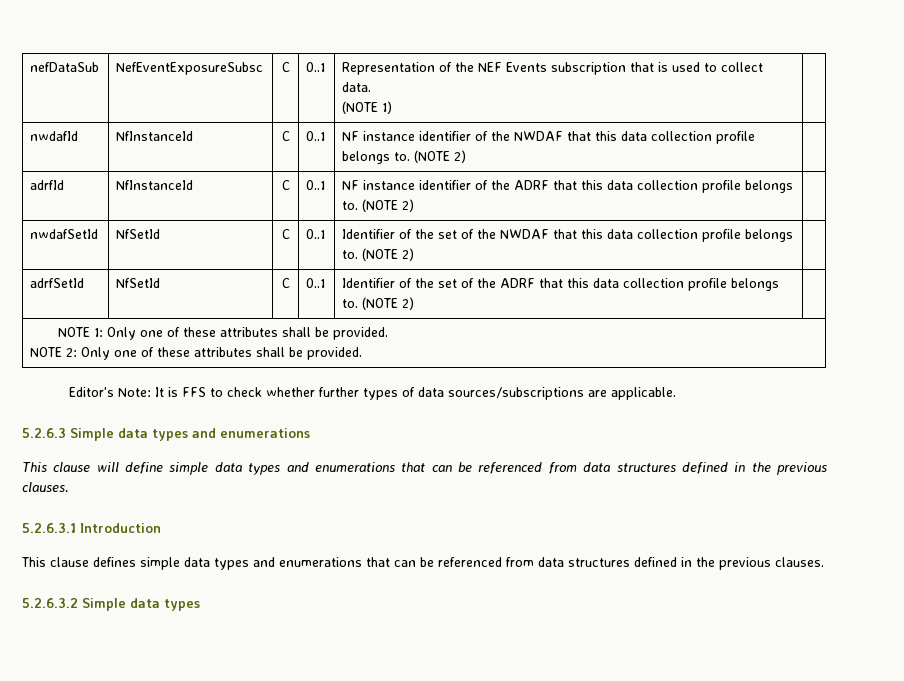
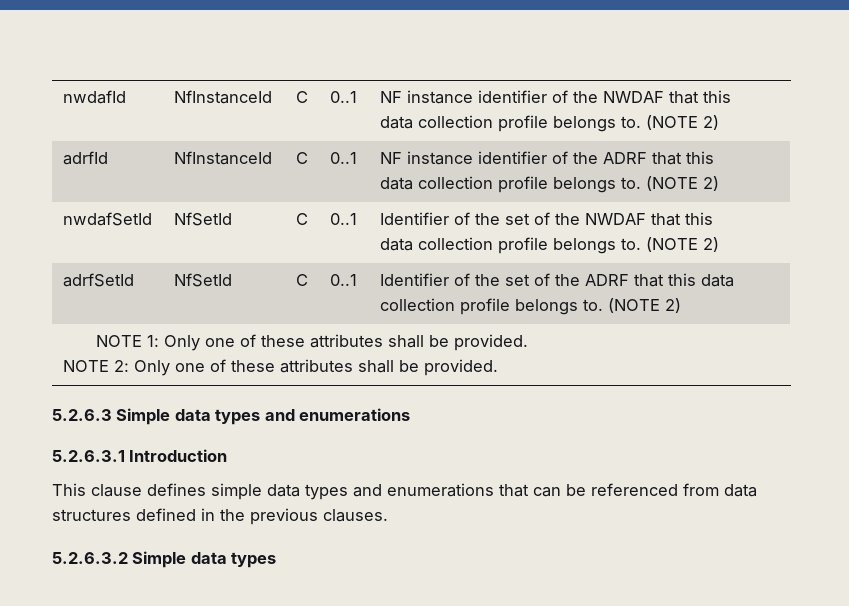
- nefDataSub | NefEventExposureSubsc | C | 0..1 | Representation of the NEF Events subscription that is used to collect data.
- (NOTE 1) |
- Editor's Note: It is FFS to check whether further types of data sources/subscriptions are applicable.
- This clause will define simple data types and enumerations that can be referenced from data structures defined in the previous clauses.

